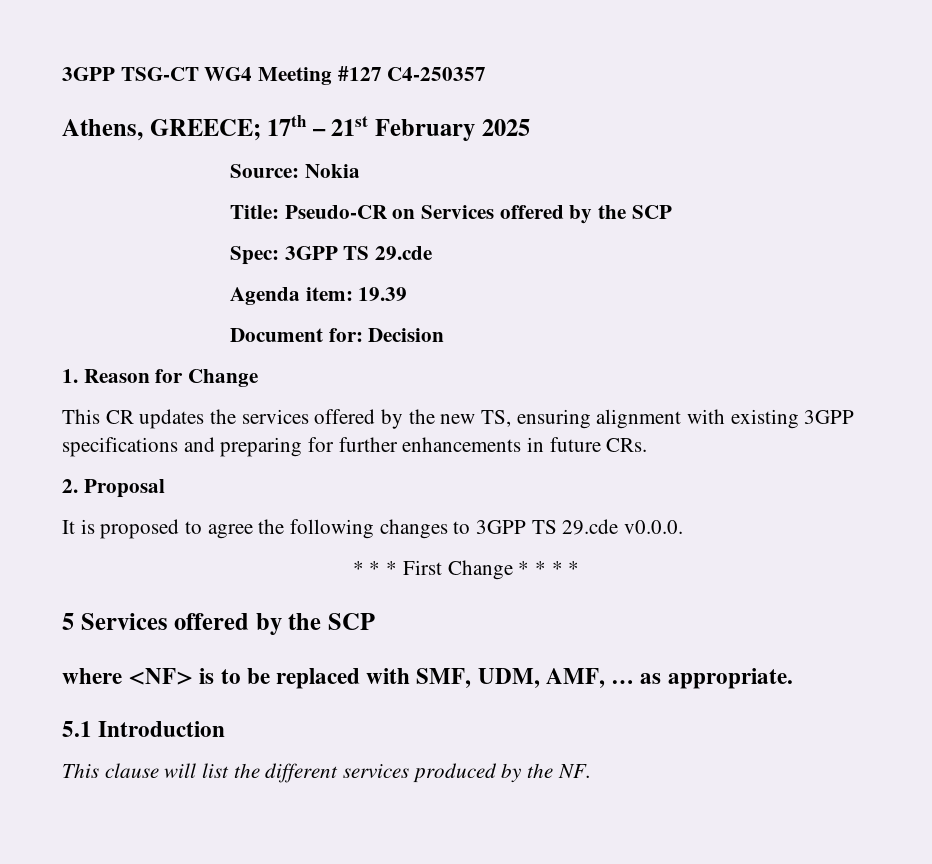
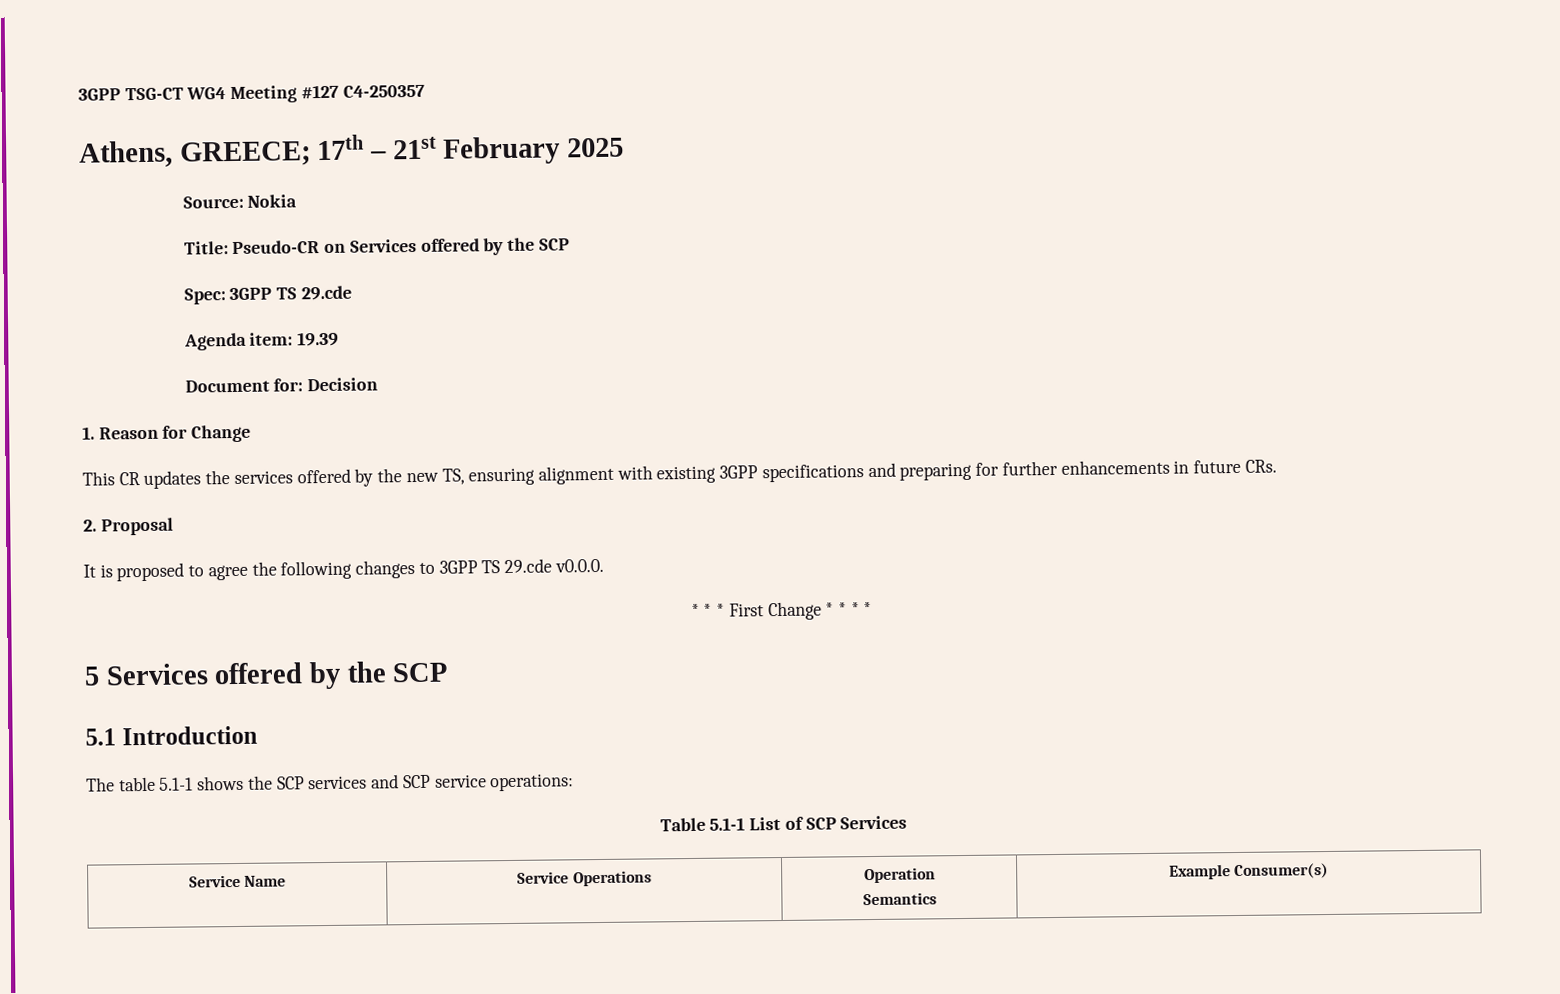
- where <NF> is to be replaced with SMF, UDM, AMF, … as appropriate.
  5.1 Introduction
- This clause will list the different services produced by the NF.
+ The table 5.1-1 shows the SCP services and SCP service operations:
+ Table 5.1-1 List of SCP Services
+ Service Name | Service Operations | Operation
+ Semantics | Example Consumer(s)

